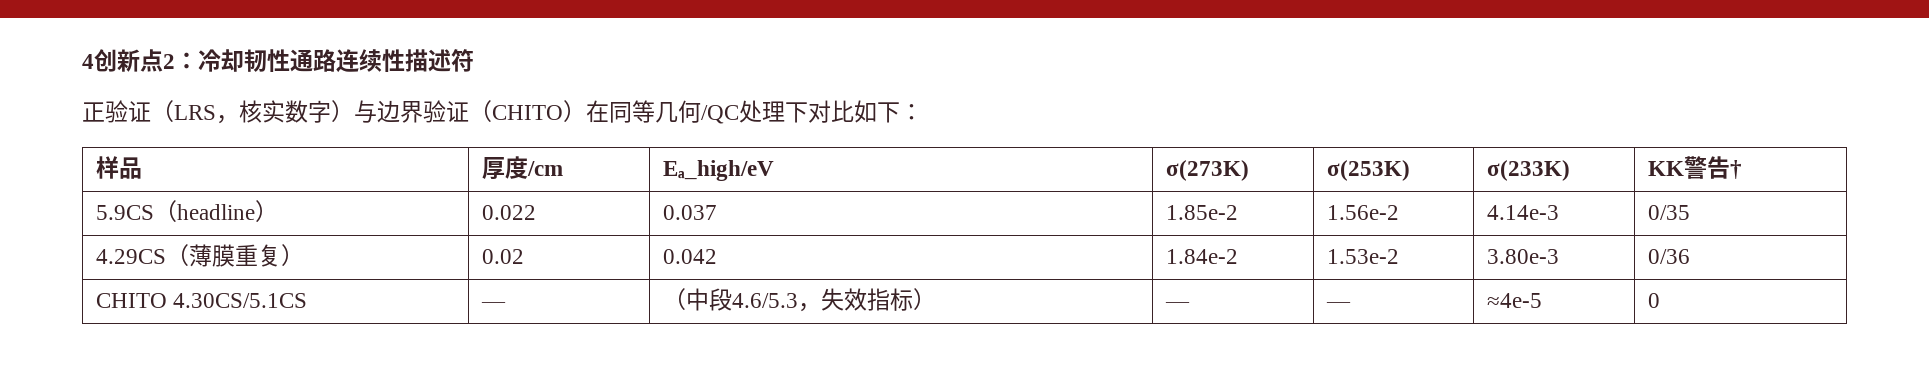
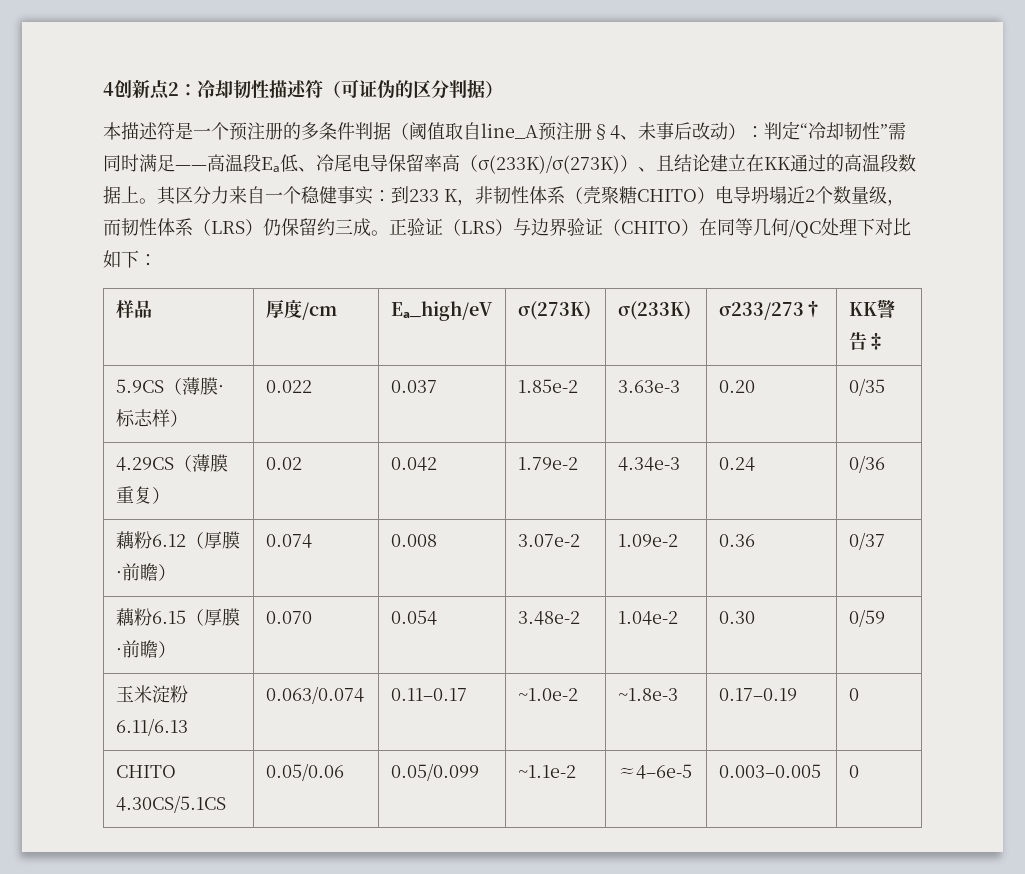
- 4创新点2：冷却韧性通路连续性描述符
- 正验证（LRS，核实数字）与边界验证（CHITO）在同等几何/QC处理下对比如下：
+ 4创新点2：冷却韧性描述符（可证伪的区分判据）
+ 本描述符是一个预注册的多条件判据（阈值取自line_A预注册§4、未事后改动）：判定“冷却韧性”需同时满足——高温段Eₐ低、冷尾电导保留率高（σ(233K)/σ(273K)）、且结论建立在KK通过的高温段数据上。其区分力来自一个稳健事实：到233 K，非韧性体系（壳聚糖CHITO）电导坍塌近2个数量级，而韧性体系（LRS）仍保留约三成。正验证（LRS）与边界验证（CHITO）在同等几何/QC处理下对比如下：
- 样品 | 厚度/cm | Eₐ_high/eV | σ(273K) | σ(253K) | σ(233K) | KK警告†
+ 样品 | 厚度/cm | Eₐ_high/eV | σ(273K) | σ(233K) | σ233/273† | KK警告‡
- 5.9CS（headline） | 0.022 | 0.037 | 1.85e-2 | 1.56e-2 | 4.14e-3 | 0/35
+ 5.9CS（薄膜·标志样） | 0.022 | 0.037 | 1.85e-2 | 3.63e-3 | 0.20 | 0/35
- 4.29CS（薄膜重复） | 0.02 | 0.042 | 1.84e-2 | 1.53e-2 | 3.80e-3 | 0/36
- CHITO 4.30CS/5.1CS | — | （中段4.6/5.3，失效指标） | — | — | ≈4e-5 | 0
+ 4.29CS（薄膜重复） | 0.02 | 0.042 | 1.79e-2 | 4.34e-3 | 0.24 | 0/36
+ 藕粉6.12（厚膜·前瞻） | 0.074 | 0.008 | 3.07e-2 | 1.09e-2 | 0.36 | 0/37
+ 藕粉6.15（厚膜·前瞻） | 0.070 | 0.054 | 3.48e-2 | 1.04e-2 | 0.30 | 0/59
+ 玉米淀粉6.11/6.13 | 0.063/0.074 | 0.11–0.17 | ~1.0e-2 | ~1.8e-3 | 0.17–0.19 | 0
+ CHITO 4.30CS/5.1CS | 0.05/0.06 | 0.05/0.099 | ~1.1e-2 | ≈4–6e-5 | 0.003–0.005 | 0

